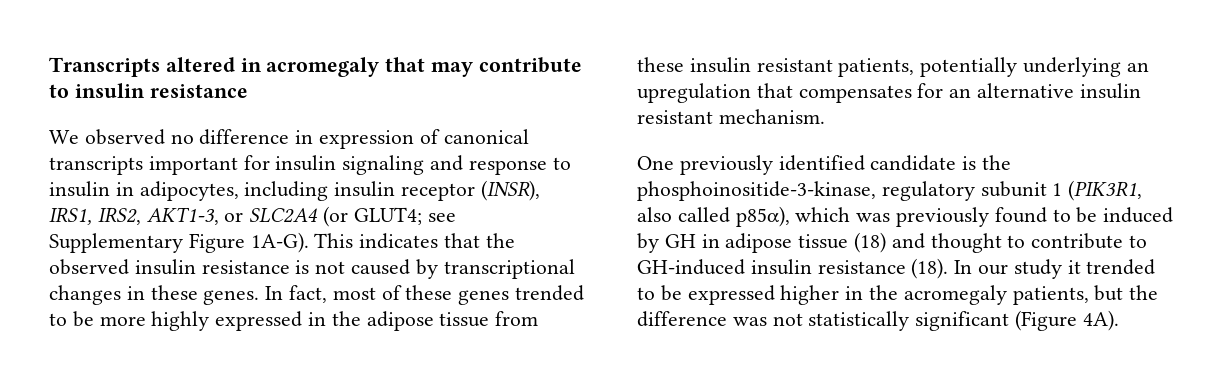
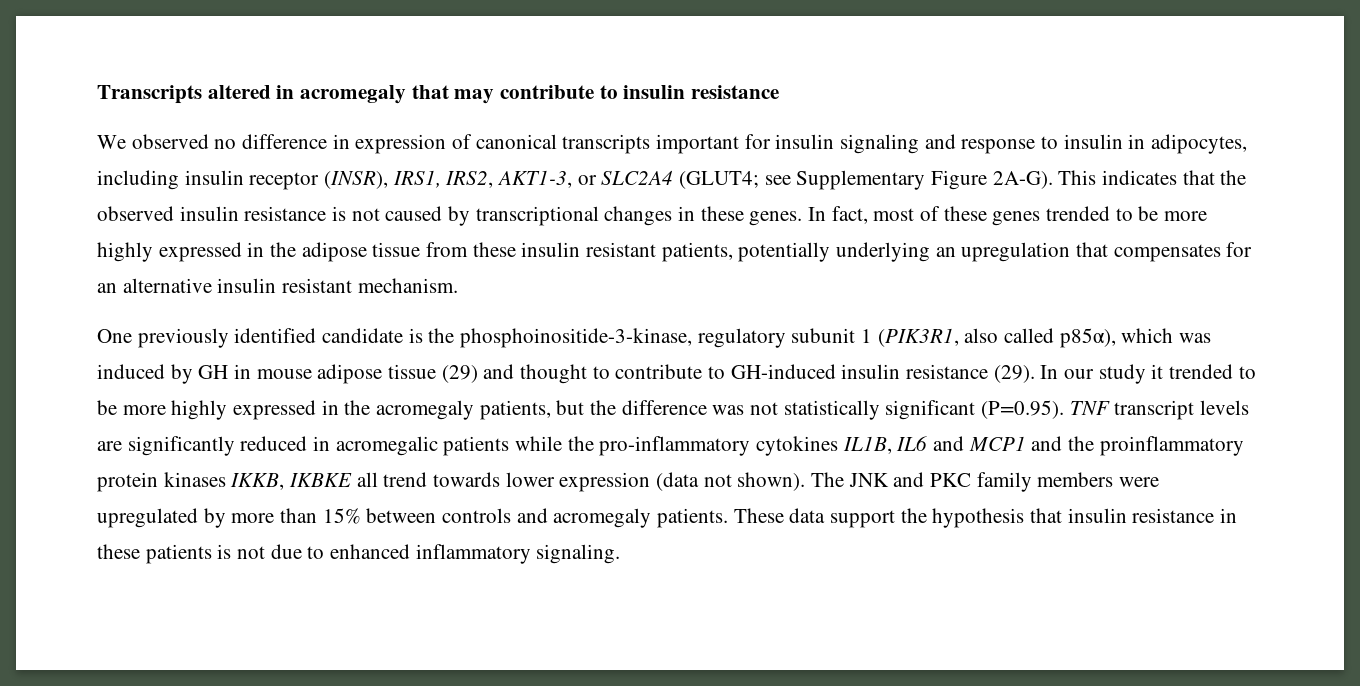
- We observed no difference in expression of canonical transcripts important for insulin signaling and response to insulin in adipocytes, including insulin receptor (INSR), IRS1, IRS2, AKT1-3, or SLC2A4 (or GLUT4; see Supplementary Figure 1A-G).
+ We observed no difference in expression of canonical transcripts important for insulin signaling and response to insulin in adipocytes, including insulin receptor (INSR), IRS1, IRS2, AKT1-3, or SLC2A4 (GLUT4; see Supplementary Figure 2A-G).
- One previously identified candidate is the phosphoinositide-3-kinase, regulatory subunit 1 (PIK3R1, also called p85α), which was previously found to be induced by GH in adipose tissue (18) and thought to contribute to GH-induced insulin resistance (18).
+ One previously identified candidate is the phosphoinositide-3-kinase, regulatory subunit 1 (PIK3R1, also called p85α), which was induced by GH in mouse adipose tissue (29) and thought to contribute to GH-induced insulin resistance (29).
- In our study it trended to be expressed higher in the acromegaly patients, but the difference was not statistically significant (Figure 4A).
+ In our study it trended to be more highly expressed in the acromegaly patients, but the difference was not statistically significant (P=0.95). TNF transcript levels are significantly reduced in acromegalic patients while the pro-inflammatory cytokines IL1B, IL6 and MCP1 and the proinflammatory protein kinases IKKB, IKBKE all trend towards lower expression (data not shown). The JNK and PKC family members were upregulated by more than 15% between controls and acromegaly patients. These data support the hypothesis that insulin resistance in these patients is not due to enhanced inflammatory signaling.

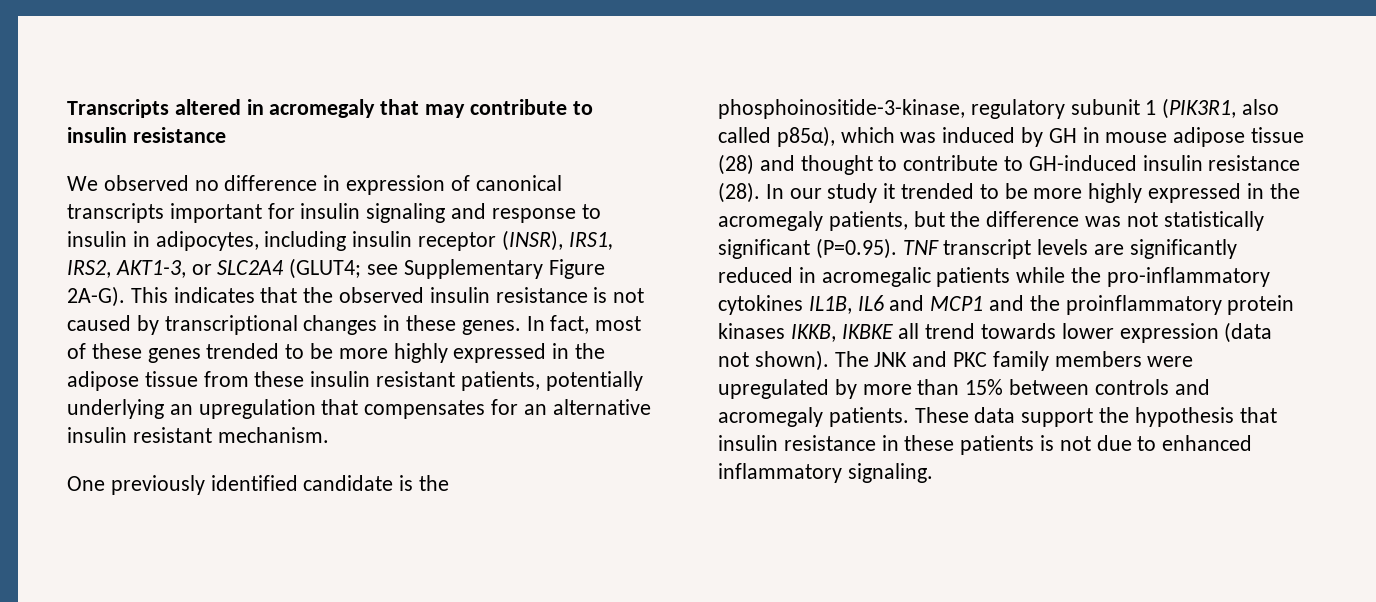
- One previously identified candidate is the phosphoinositide-3-kinase, regulatory subunit 1 (PIK3R1, also called p85α), which was induced by GH in mouse adipose tissue (29) and thought to contribute to GH-induced insulin resistance (29).
+ One previously identified candidate is the phosphoinositide-3-kinase, regulatory subunit 1 (PIK3R1, also called p85α), which was induced by GH in mouse adipose tissue (28) and thought to contribute to GH-induced insulin resistance (28).

